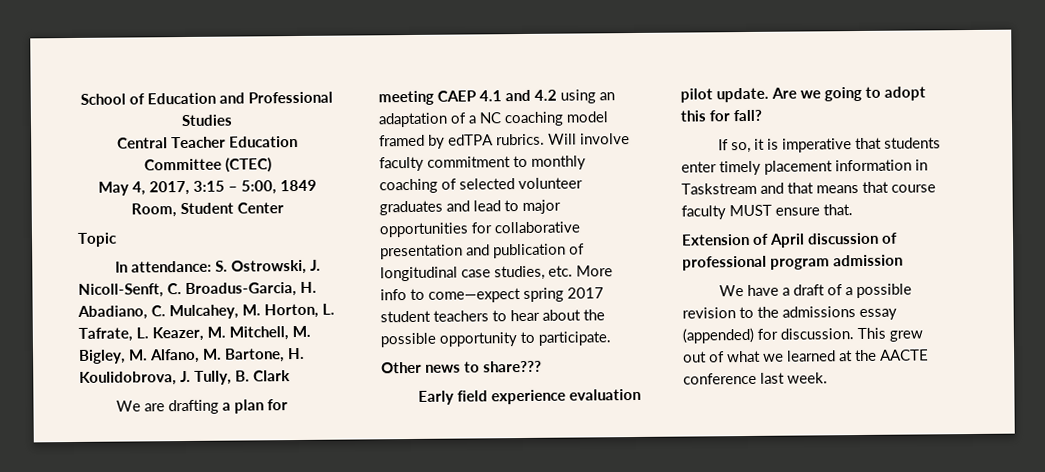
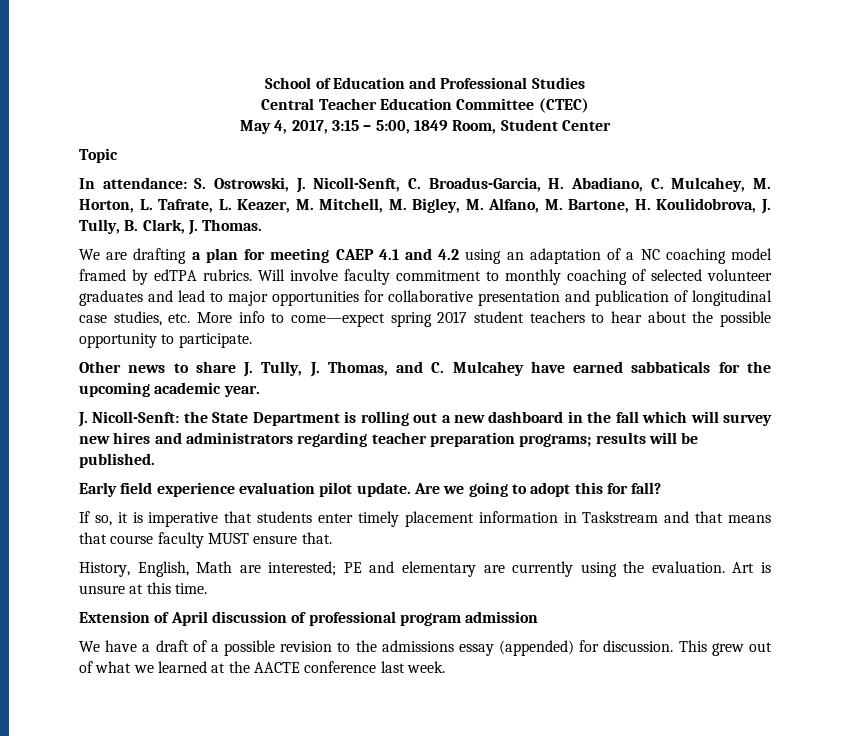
- In attendance: S. Ostrowski, J. Nicoll-Senft, C. Broadus-Garcia, H. Abadiano, C. Mulcahey, M. Horton, L. Tafrate, L. Keazer, M. Mitchell, M. Bigley, M. Alfano, M. Bartone, H. Koulidobrova, J. Tully, B. Clark
+ In attendance: S. Ostrowski, J. Nicoll-Senft, C. Broadus-Garcia, H. Abadiano, C. Mulcahey, M. Horton, L. Tafrate, L. Keazer, M. Mitchell, M. Bigley, M. Alfano, M. Bartone, H. Koulidobrova, J. Tully, B. Clark, J. Thomas.
- Other news to share???
+ Other news to share J. Tully, J. Thomas, and C. Mulcahey have earned sabbaticals for the upcoming academic year.
+ J. Nicoll-Senft: the State Department is rolling out a new dashboard in the fall which will survey new hires and administrators regarding teacher preparation programs; results will be published.
+ History, English, Math are interested; PE and elementary are currently using the evaluation. Art is unsure at this time.

